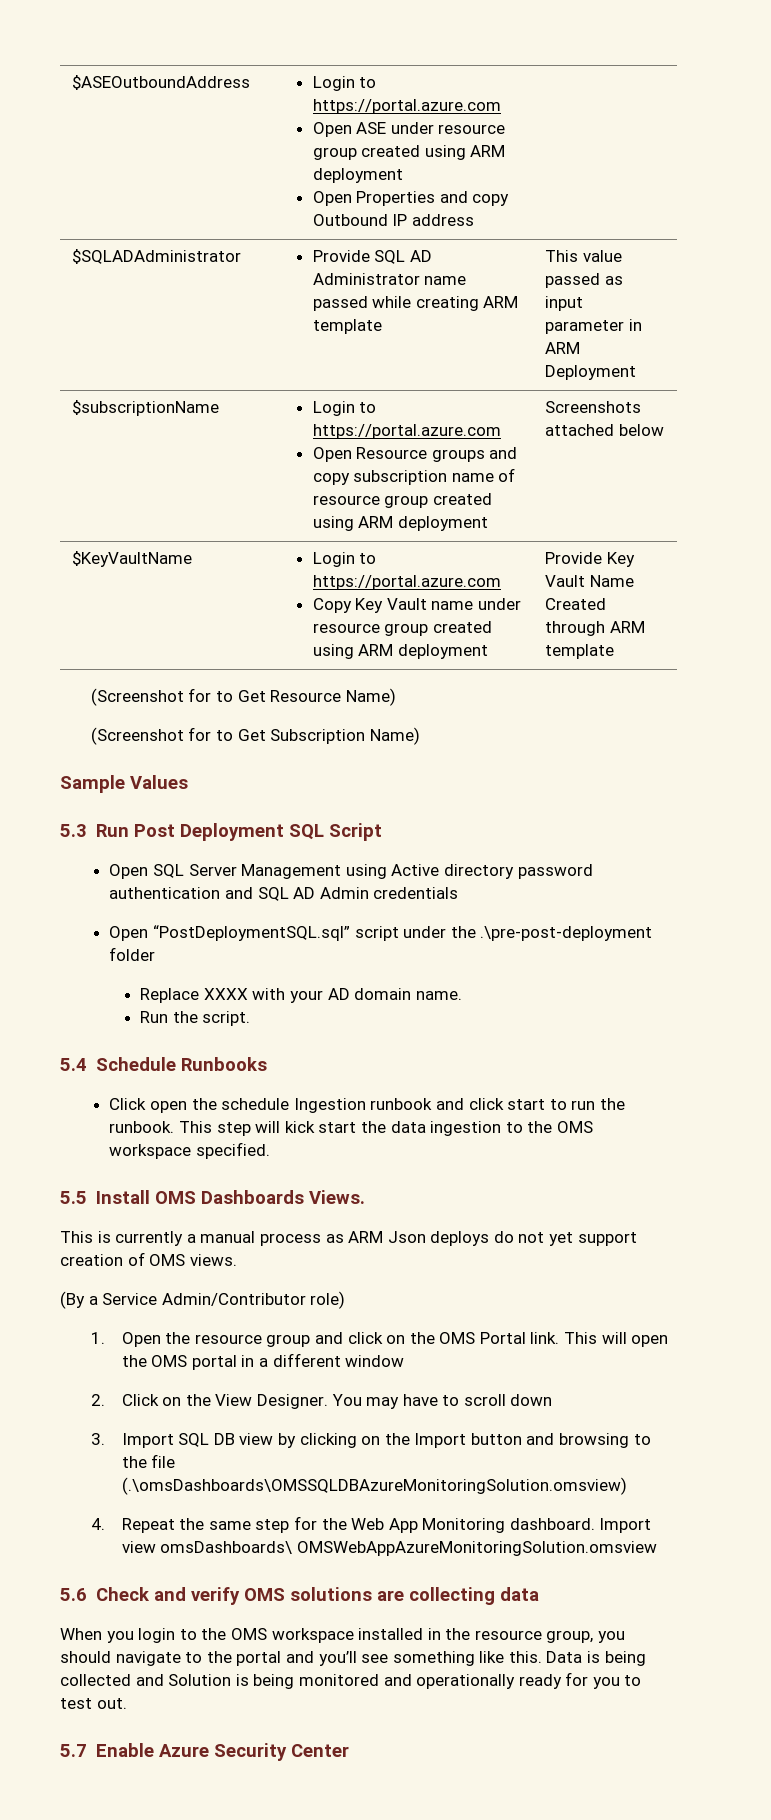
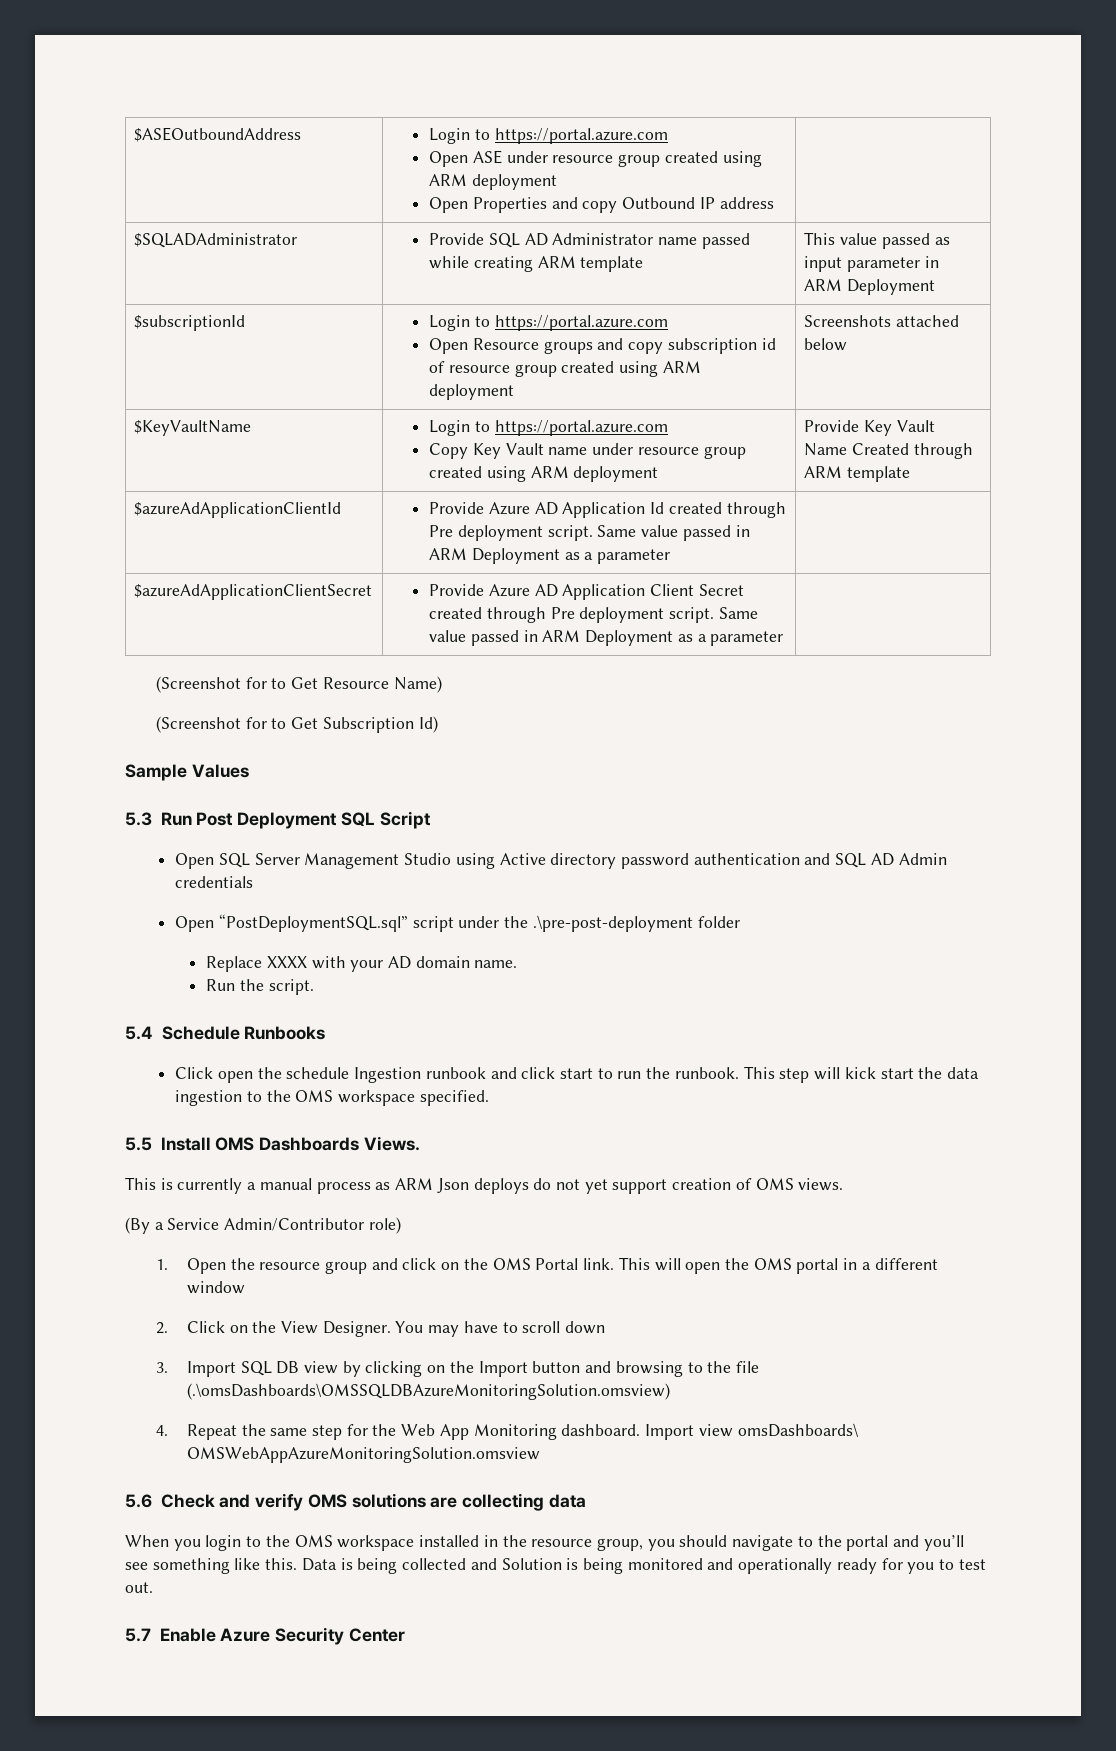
- $subscriptionName | Login to https://portal.azure.com
- Open Resource groups and copy subscription name of resource group created using ARM deployment | Screenshots attached below
+ $subscriptionId | Login to https://portal.azure.com
+ Open Resource groups and copy subscription id of resource group created using ARM deployment | Screenshots attached below
+ $azureAdApplicationClientId | Provide Azure AD Application Id created through Pre deployment script. Same value passed in ARM Deployment as a parameter |
+ $azureAdApplicationClientSecret | Provide Azure AD Application Client Secret created through Pre deployment script. Same value passed in ARM Deployment as a parameter |
- (Screenshot for to Get Subscription Name)
+ (Screenshot for to Get Subscription Id)
- Open SQL Server Management using Active directory password authentication and SQL AD Admin credentials
+ Open SQL Server Management Studio using Active directory password authentication and SQL AD Admin credentials

